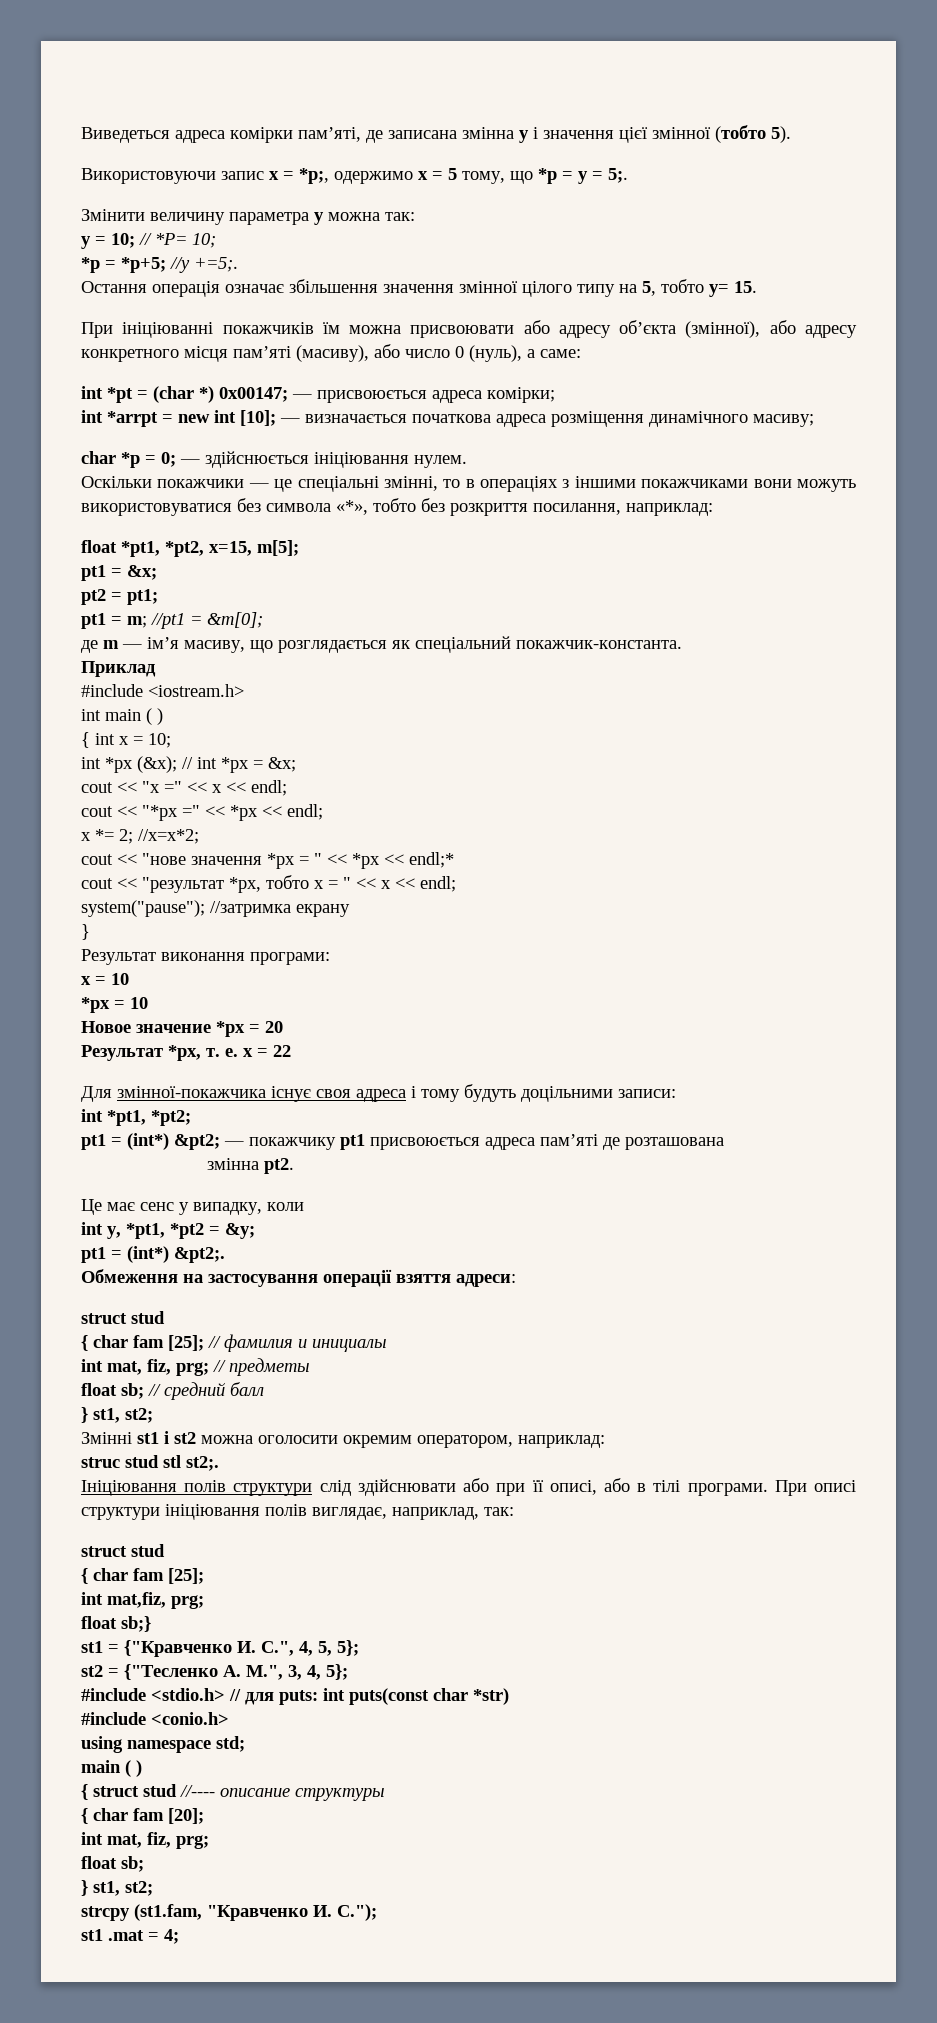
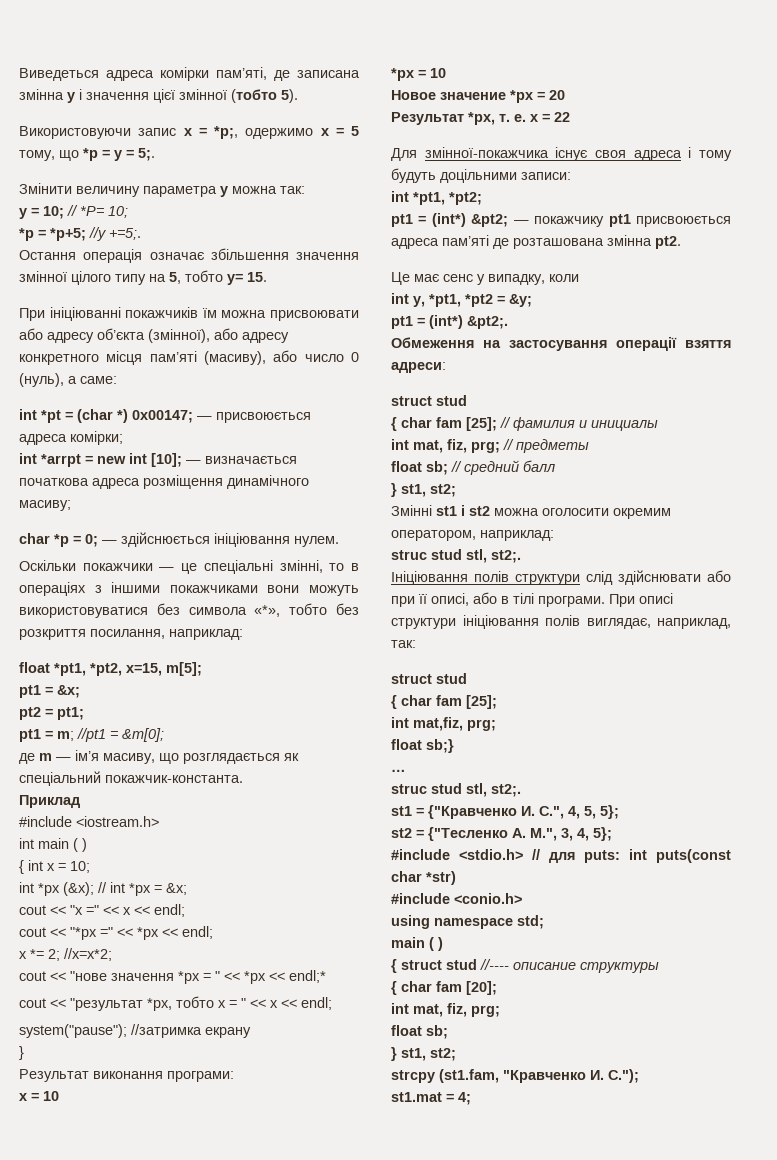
- pt1 = (int*) &pt2; — покажчику pt1 присвоюється адреса пам’ятi де розташована
- змінна pt2.
+ pt1 = (int*) &pt2; — покажчику pt1 присвоюється адреса пам’ятi де розташована змінна pt2.
  Змінні st1 і st2 можна оголосити окремим оператором, наприклад:
- struc stud stl st2;.
+ struc stud stl, st2;.
+ …
+ struc stud stl, st2;.
- st1 .mat = 4;
+ st1.mat = 4;

